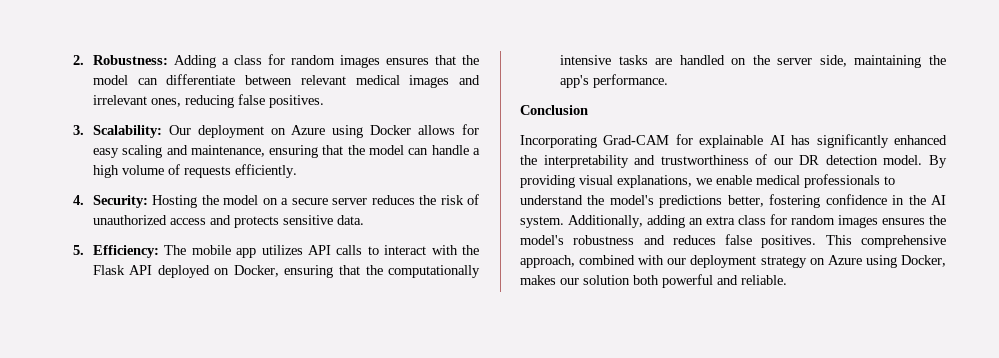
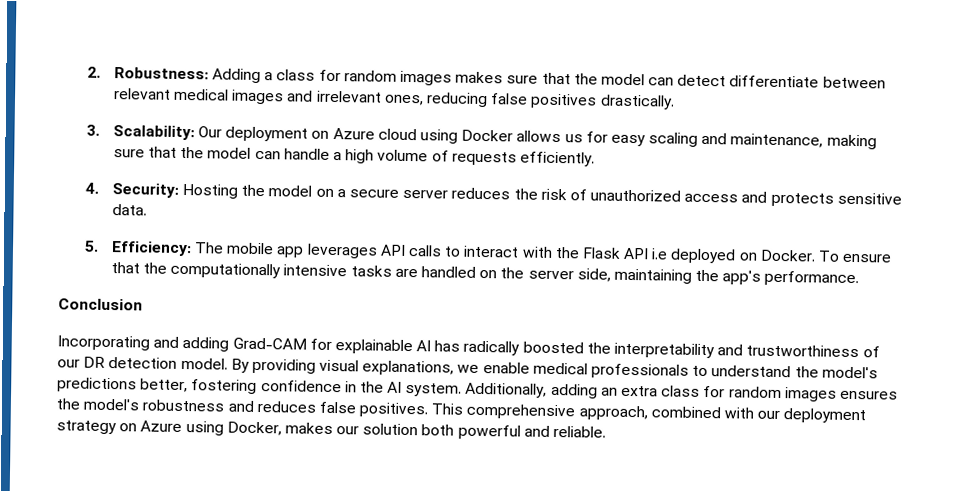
- 2. Robustness: Adding a class for random images ensures that the model can differentiate between relevant medical images and irrelevant ones, reducing false positives.
+ 2. Robustness: Adding a class for random images makes sure that the model can detect differentiate between relevant medical images and irrelevant ones, reducing false positives drastically.
- 3. Scalability: Our deployment on Azure using Docker allows for easy scaling and maintenance, ensuring that the model can handle a high volume of requests efficiently.
+ 3. Scalability: Our deployment on Azure cloud using Docker allows us for easy scaling and maintenance, making sure that the model can handle a high volume of requests efficiently.
- 5. Efficiency: The mobile app utilizes API calls to interact with the Flask API deployed on Docker, ensuring that the computationally intensive tasks are handled on the server side, maintaining the app's performance.
+ 5. Efficiency: The mobile app leverages API calls to interact with the Flask API i.e deployed on Docker. To ensure that the computationally intensive tasks are handled on the server side, maintaining the app's performance.
- Incorporating Grad-CAM for explainable AI has significantly enhanced the interpretability and trustworthiness of our DR detection model.
+ Incorporating and adding Grad-CAM for explainable AI has radically boosted the interpretability and trustworthiness of our DR detection model.

